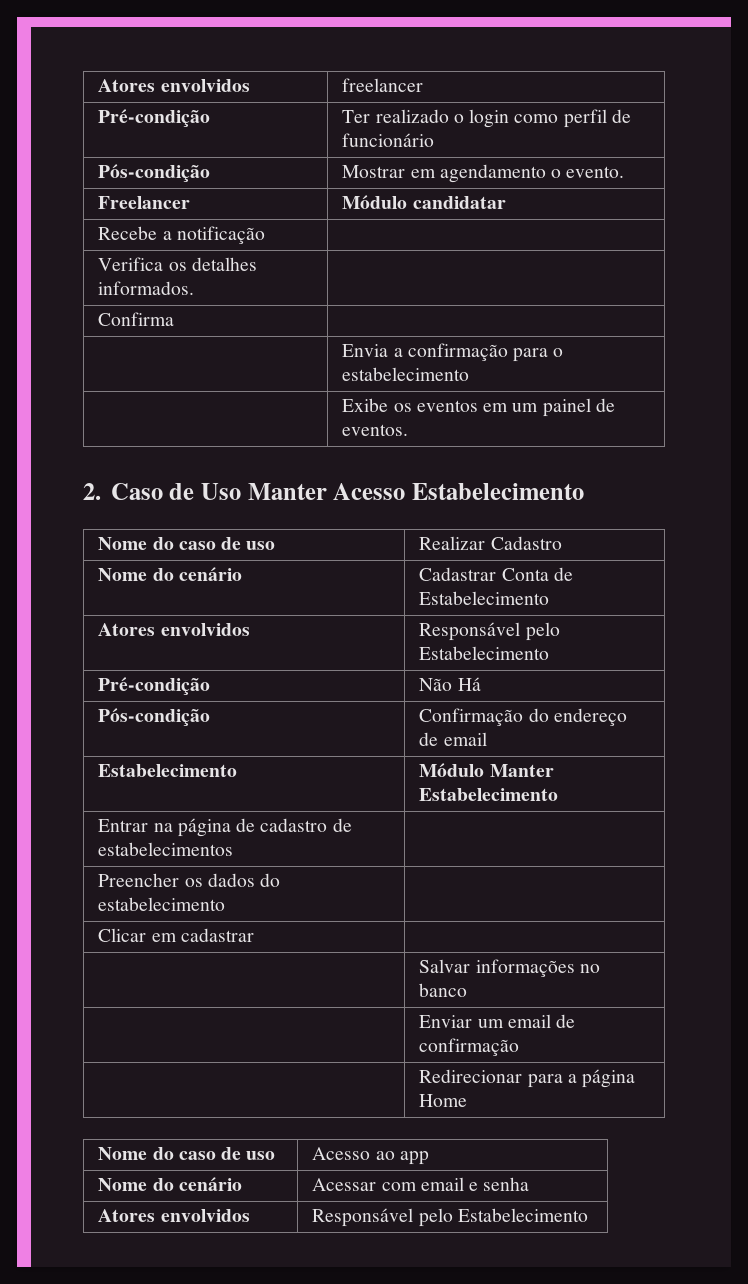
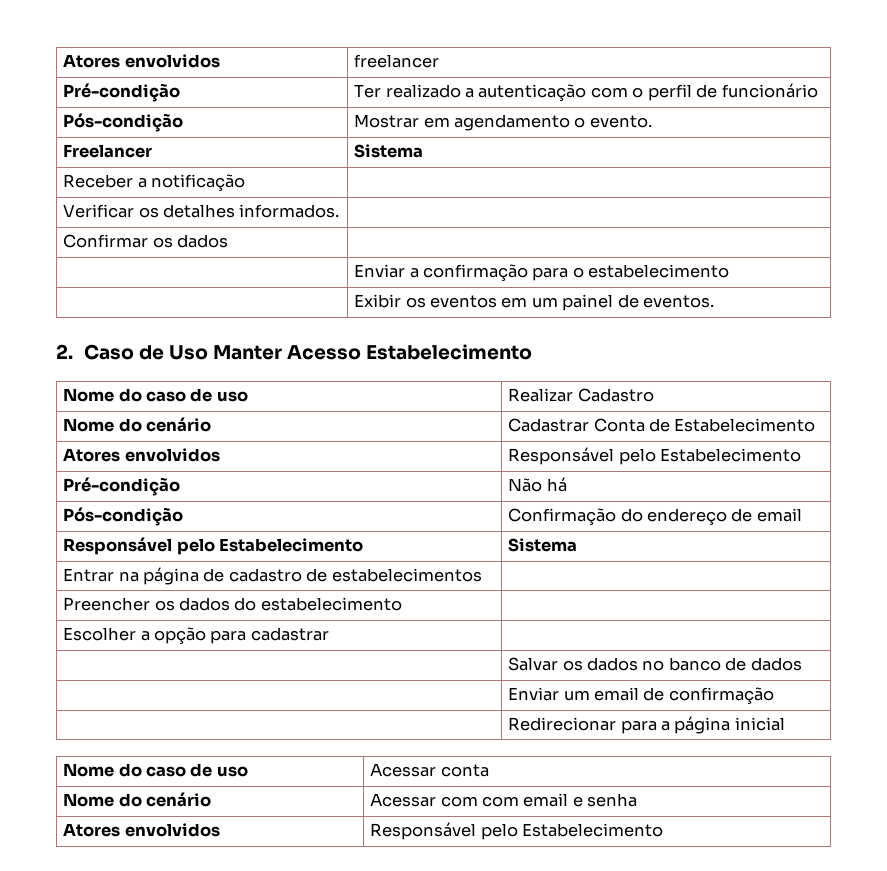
- Pré-condição | Ter realizado o login como perfil de funcionário
+ Pré-condição | Ter realizado a autenticação com o perfil de funcionário
- Freelancer | Módulo candidatar
- Recebe a notificação |
+ Freelancer | Sistema
+ Receber a notificação |
- Verifica os detalhes informados. |
+ Verificar os detalhes informados. |
- Confirma |
- | Envia a confirmação para o estabelecimento
+ Confirmar os dados |
+ | Enviar a confirmação para o estabelecimento
- | Exibe os eventos em um painel de eventos.
+ | Exibir os eventos em um painel de eventos.
- Pré-condição | Não Há
+ Pré-condição | Não há
- Estabelecimento | Módulo Manter Estabelecimento
+ Responsável pelo Estabelecimento | Sistema
- Clicar em cadastrar |
+ Escolher a opção para cadastrar |
- | Salvar informações no banco
+ | Salvar os dados no banco de dados
- | Redirecionar para a página Home
- Nome do caso de uso | Acesso ao app
+ | Redirecionar para a página inicial
+ Nome do caso de uso | Acessar conta
- Nome do cenário | Acessar com email e senha
+ Nome do cenário | Acessar com com email e senha

